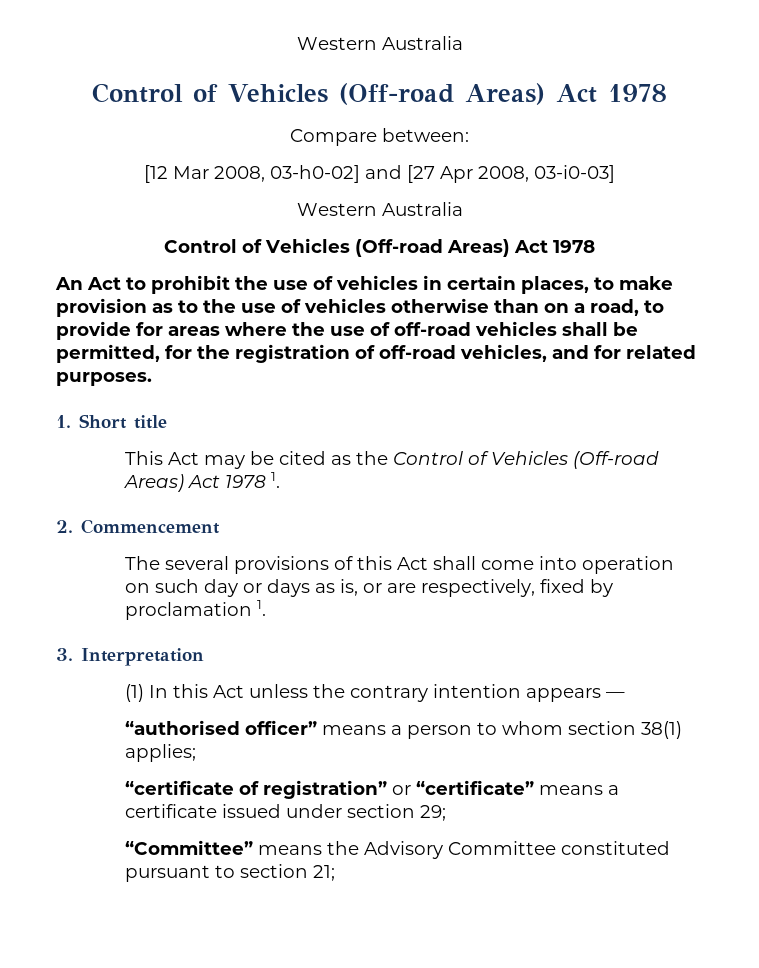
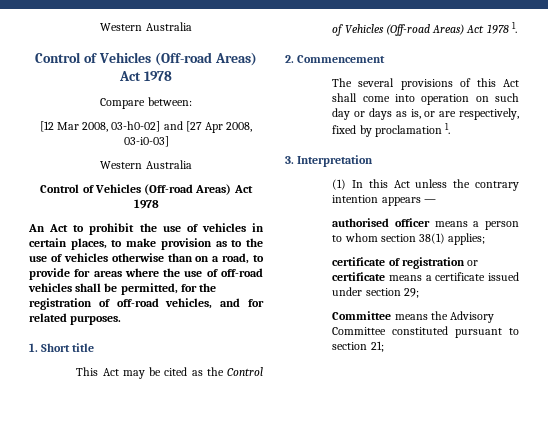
- “authorised officer” means a person to whom section 38(1) applies;
+ authorised officer means a person to whom section 38(1) applies;
- “certificate of registration” or “certificate” means a certificate issued under section 29;
+ certificate of registration or certificate means a certificate issued under section 29;
- “Committee” means the Advisory Committee constituted pursuant to section 21;
+ Committee means the Advisory Committee constituted pursuant to section 21;

